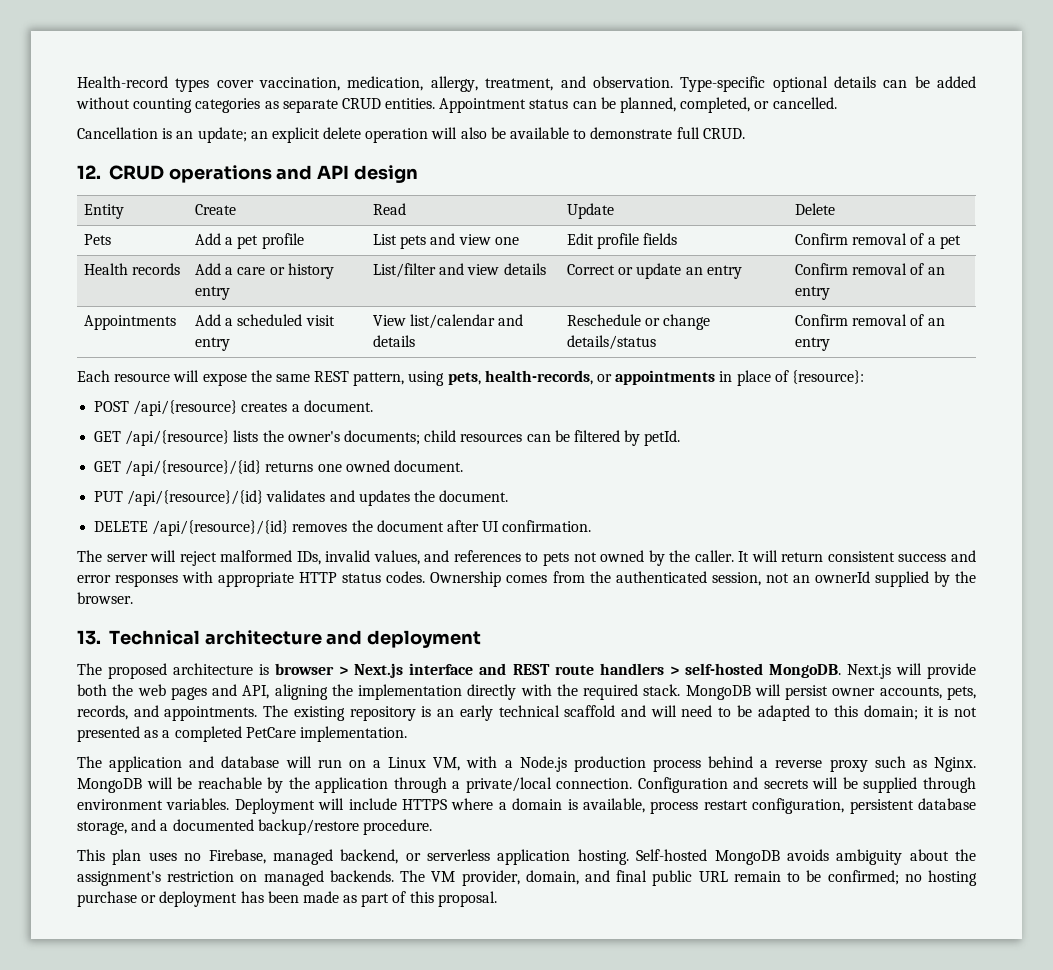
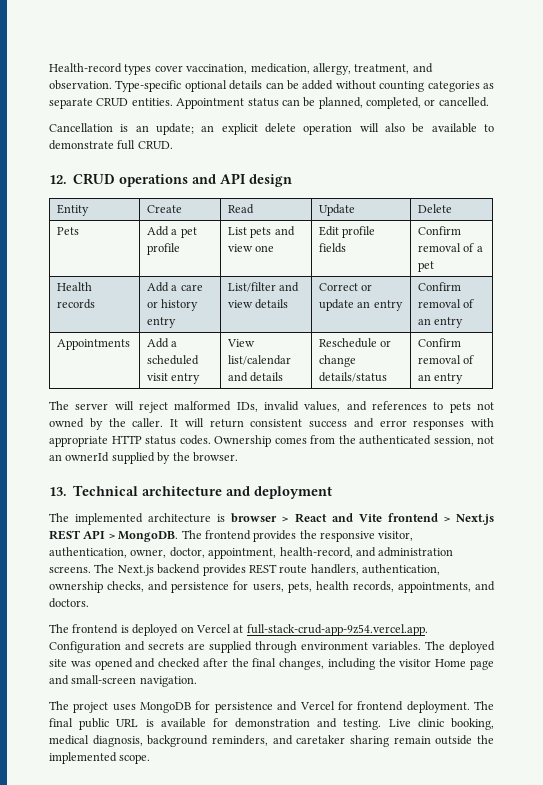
- Each resource will expose the same REST pattern, using pets, health-records, or appointments in place of {resource}:
- POST /api/{resource} creates a document.
- GET /api/{resource} lists the owner's documents; child resources can be filtered by petId.
- GET /api/{resource}/{id} returns one owned document.
- PUT /api/{resource}/{id} validates and updates the document.
- DELETE /api/{resource}/{id} removes the document after UI confirmation.
- The proposed architecture is browser > Next.js interface and REST route handlers > self-hosted MongoDB. Next.js will provide both the web pages and API, aligning the implementation directly with the required stack. MongoDB will persist owner accounts, pets, records, and appointments. The existing repository is an early technical scaffold and will need to be adapted to this domain; it is not presented as a completed PetCare implementation.
- The application and database will run on a Linux VM, with a Node.js production process behind a reverse proxy such as Nginx. MongoDB will be reachable by the application through a private/local connection. Configuration and secrets will be supplied through environment variables.
+ The implemented architecture is browser > React and Vite frontend > Next.js REST API > MongoDB. The frontend provides the responsive visitor, authentication, owner, doctor, appointment, health-record, and administration screens. The Next.js backend provides REST route handlers, authentication, ownership checks, and persistence for users, pets, health records, appointments, and doctors.
+ The frontend is deployed on Vercel at full-stack-crud-app-9z54.vercel.app. Configuration and secrets are supplied through environment variables.
- Deployment will include HTTPS where a domain is available, process restart configuration, persistent database storage, and a documented backup/restore procedure.
- This plan uses no Firebase, managed backend, or serverless application hosting. Self-hosted MongoDB avoids ambiguity about the assignment's restriction on managed backends. The VM provider, domain, and final public URL remain to be confirmed; no hosting purchase or deployment has been made as part of this proposal.
+ The deployed site was opened and checked after the final changes, including the visitor Home page and small-screen navigation.
+ The project uses MongoDB for persistence and Vercel for frontend deployment. The final public URL is available for demonstration and testing. Live clinic booking, medical diagnosis, background reminders, and caretaker sharing remain outside the implemented scope.

